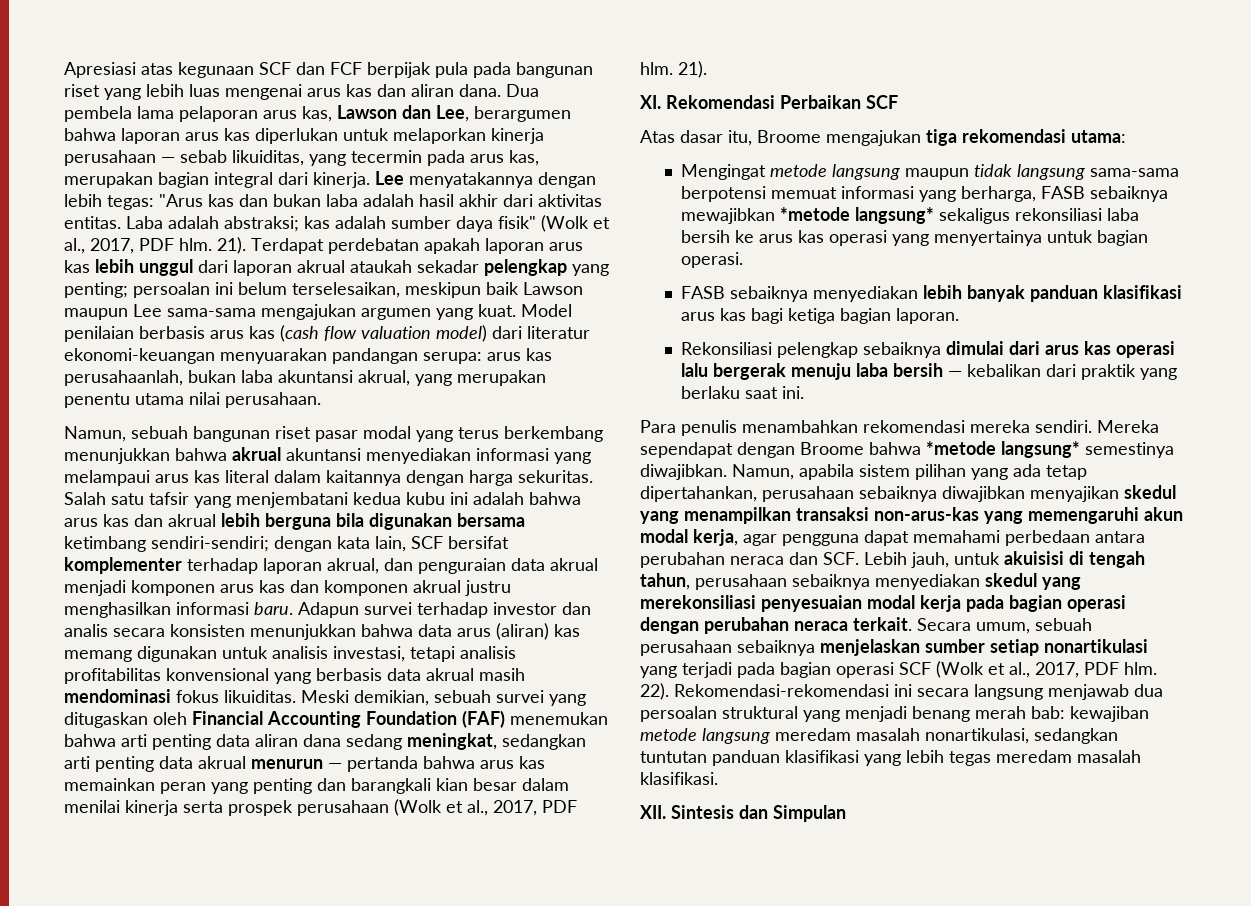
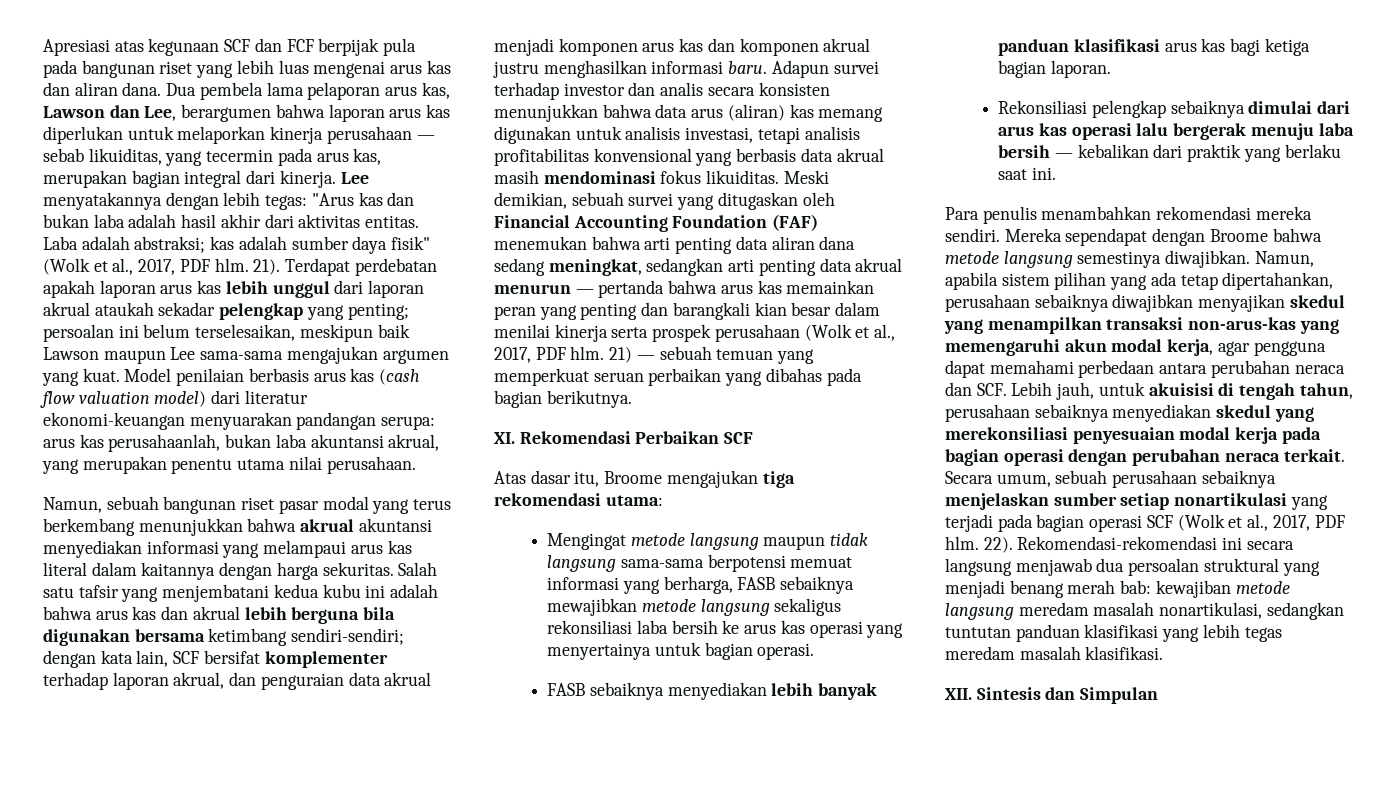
- Meski demikian, sebuah survei yang ditugaskan oleh Financial Accounting Foundation (FAF) menemukan bahwa arti penting data aliran dana sedang meningkat, sedangkan arti penting data akrual menurun — pertanda bahwa arus kas memainkan peran yang penting dan barangkali kian besar dalam menilai kinerja serta prospek perusahaan (Wolk et al., 2017, PDF hlm. 21).
+ Meski demikian, sebuah survei yang ditugaskan oleh Financial Accounting Foundation (FAF) menemukan bahwa arti penting data aliran dana sedang meningkat, sedangkan arti penting data akrual menurun — pertanda bahwa arus kas memainkan peran yang penting dan barangkali kian besar dalam menilai kinerja serta prospek perusahaan (Wolk et al., 2017, PDF hlm. 21) — sebuah temuan yang memperkuat seruan perbaikan yang dibahas pada bagian berikutnya.
- Mengingat metode langsung maupun tidak langsung sama-sama berpotensi memuat informasi yang berharga, FASB sebaiknya mewajibkan *metode langsung* sekaligus rekonsiliasi laba bersih ke arus kas operasi yang menyertainya untuk bagian operasi.
+ Mengingat metode langsung maupun tidak langsung sama-sama berpotensi memuat informasi yang berharga, FASB sebaiknya mewajibkan metode langsung sekaligus rekonsiliasi laba bersih ke arus kas operasi yang menyertainya untuk bagian operasi.
- Mereka sependapat dengan Broome bahwa *metode langsung* semestinya diwajibkan.
+ Mereka sependapat dengan Broome bahwa metode langsung semestinya diwajibkan.

